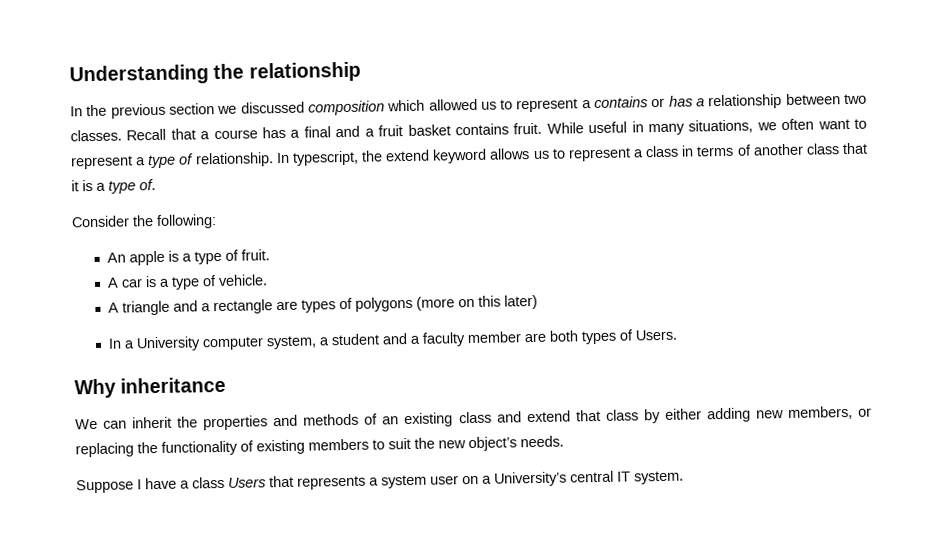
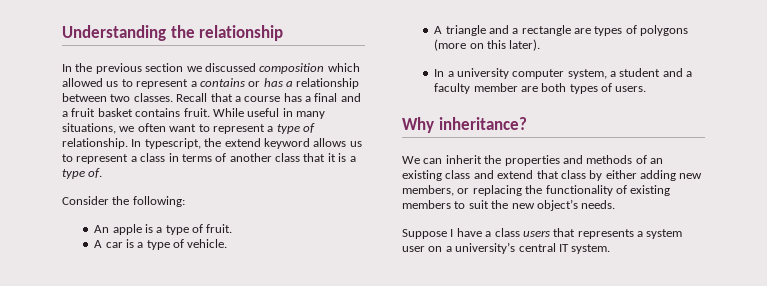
- A triangle and a rectangle are types of polygons (more on this later)
+ A triangle and a rectangle are types of polygons (more on this later).
- In a University computer system, a student and a faculty member are both types of Users.
+ In a university computer system, a student and a faculty member are both types of users.
- Why inheritance
+ Why inheritance?
- Suppose I have a class Users that represents a system user on a University’s central IT system.
+ Suppose I have a class users that represents a system user on a university’s central IT system.

